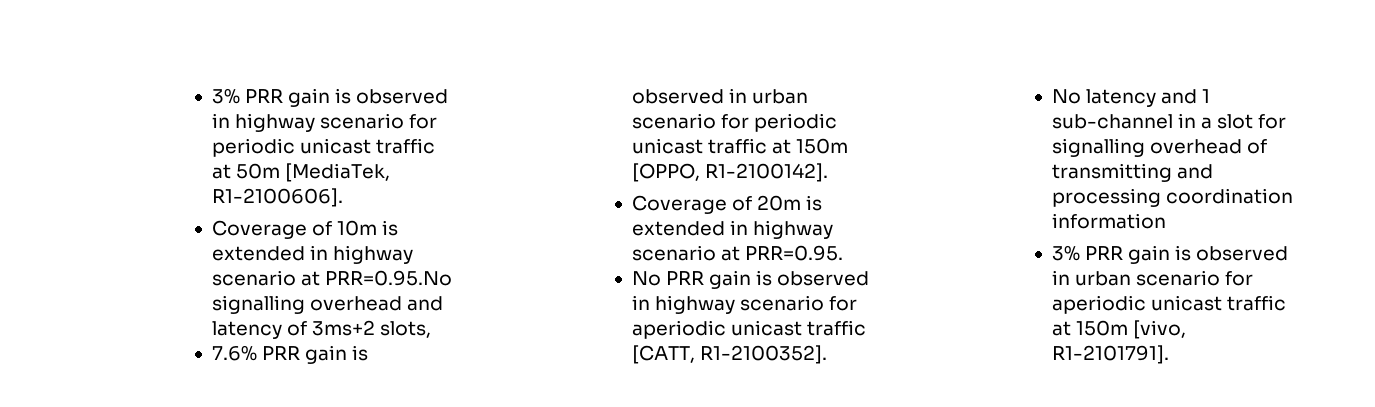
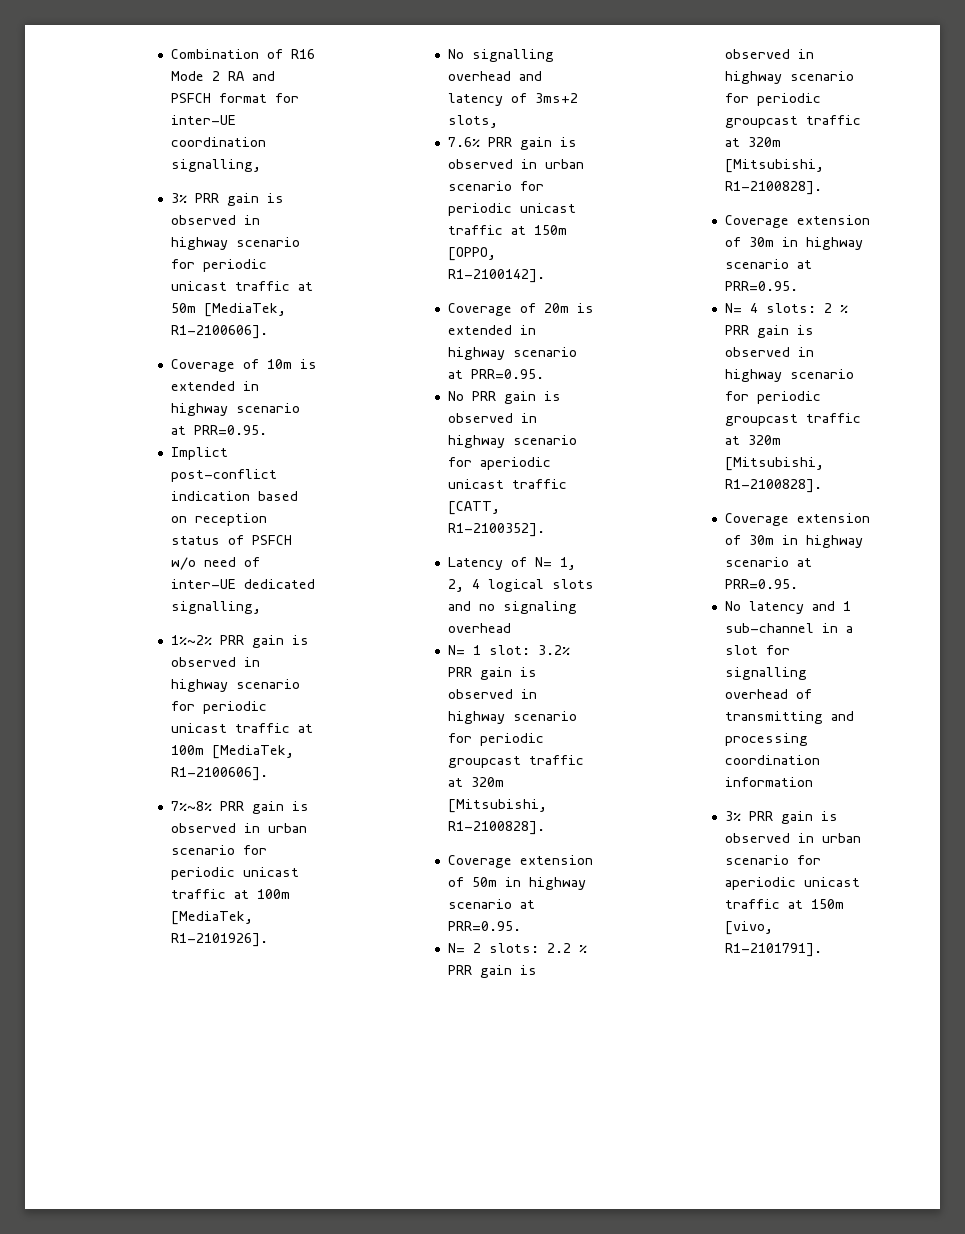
+ Combination of R16 Mode 2 RA and PSFCH format for inter-UE coordination signalling,
- Coverage of 10m is extended in highway scenario at PRR=0.95.No signalling overhead and latency of 3ms+2 slots,
+ Coverage of 10m is extended in highway scenario at PRR=0.95.
+ Implict post-conflict indication based on reception status of PSFCH w/o need of inter-UE dedicated signalling,
+ 1%~2% PRR gain is observed in highway scenario for periodic unicast traffic at 100m [MediaTek, R1-2100606].
+ 7%~8% PRR gain is observed in urban scenario for periodic unicast traffic at 100m [MediaTek, R1-2101926].
+ No signalling overhead and latency of 3ms+2 slots,
+ Latency of N= 1, 2, 4 logical slots and no signaling overhead
+ N= 1 slot: 3.2% PRR gain is observed in highway scenario for periodic groupcast traffic at 320m [Mitsubishi, R1-2100828].
+ Coverage extension of 50m in highway scenario at PRR=0.95.
+ N= 2 slots: 2.2 % PRR gain is observed in highway scenario for periodic groupcast traffic at 320m [Mitsubishi, R1-2100828].
+ Coverage extension of 30m in highway scenario at PRR=0.95.
+ N= 4 slots: 2 % PRR gain is observed in highway scenario for periodic groupcast traffic at 320m [Mitsubishi, R1-2100828].
+ Coverage extension of 30m in highway scenario at PRR=0.95.

